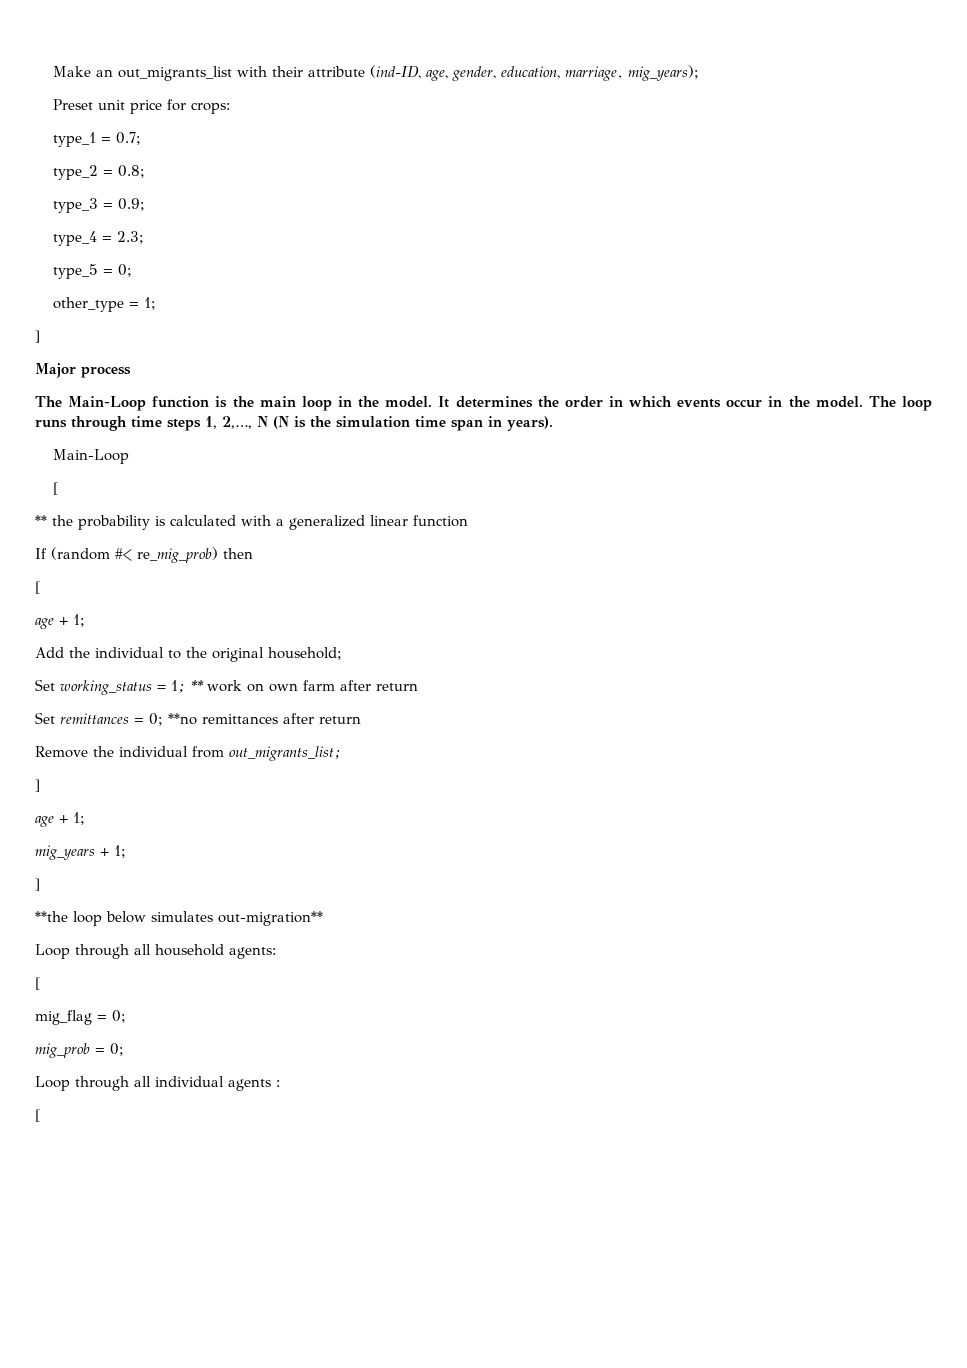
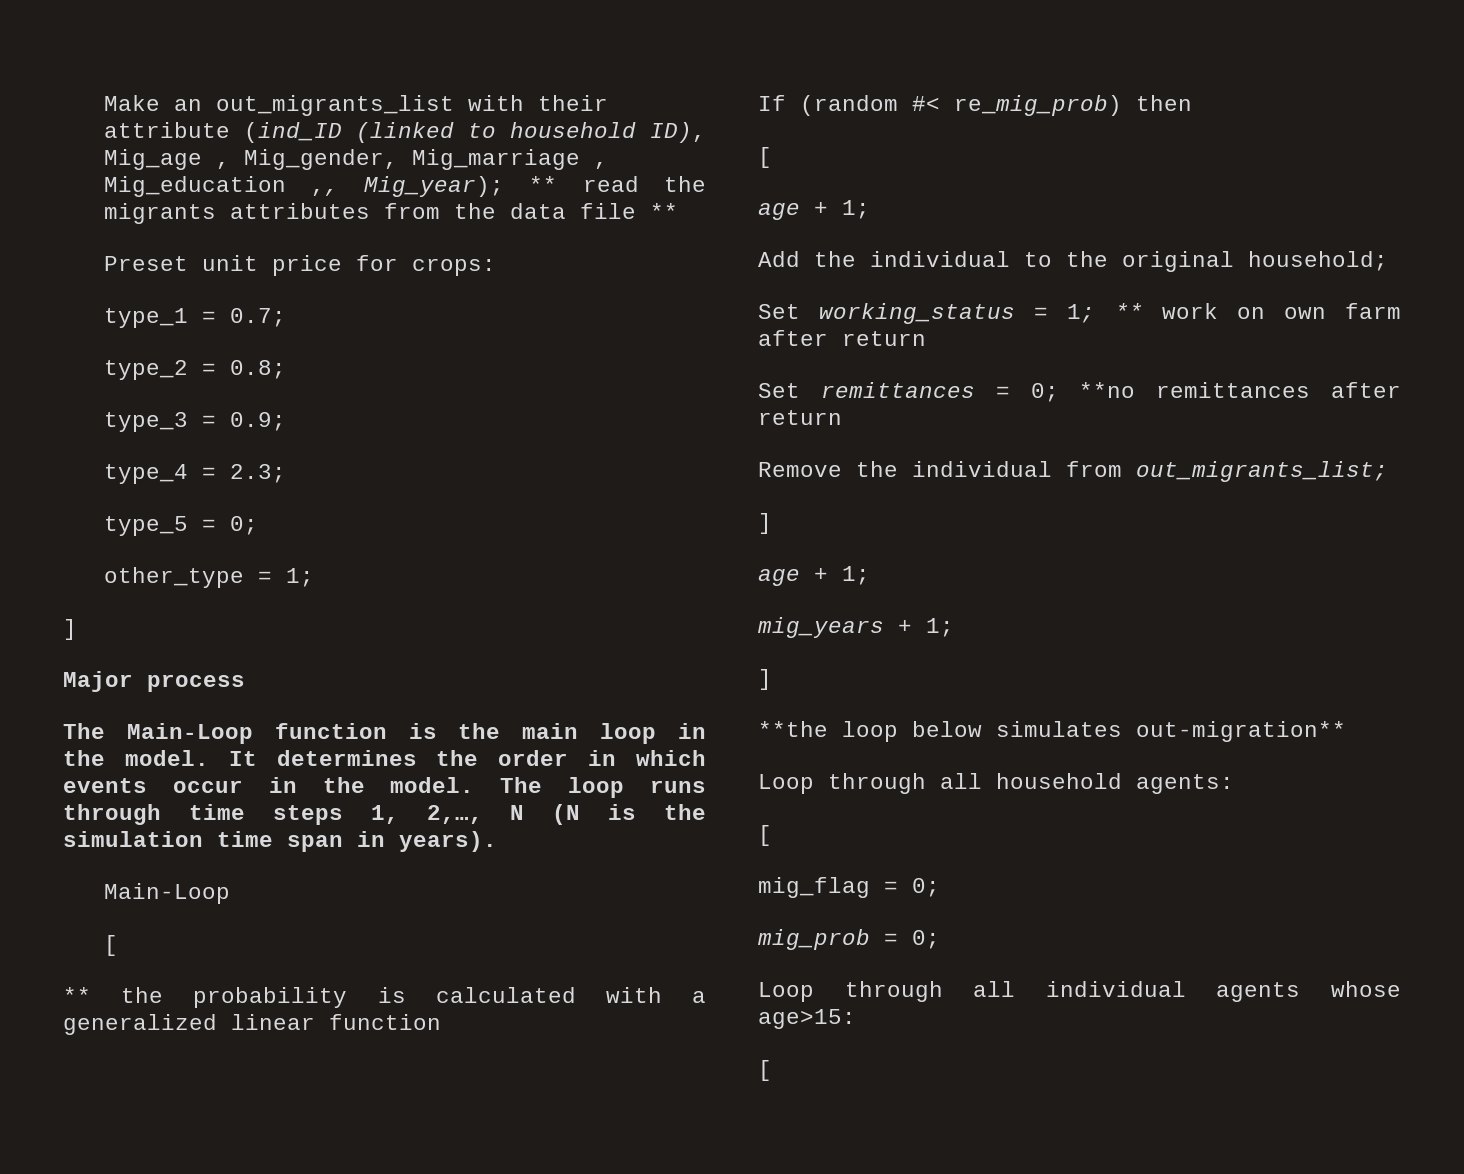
- Make an out_migrants_list with their attribute (ind-ID, age, gender, education, marriage, mig_years);
+ Make an out_migrants_list with their attribute (ind_ID (linked to household ID), Mig_age , Mig_gender, Mig_marriage , Mig_education ,, Mig_year); ** read the migrants attributes from the data file **
- Loop through all individual agents :
+ Loop through all individual agents whose age>15:

